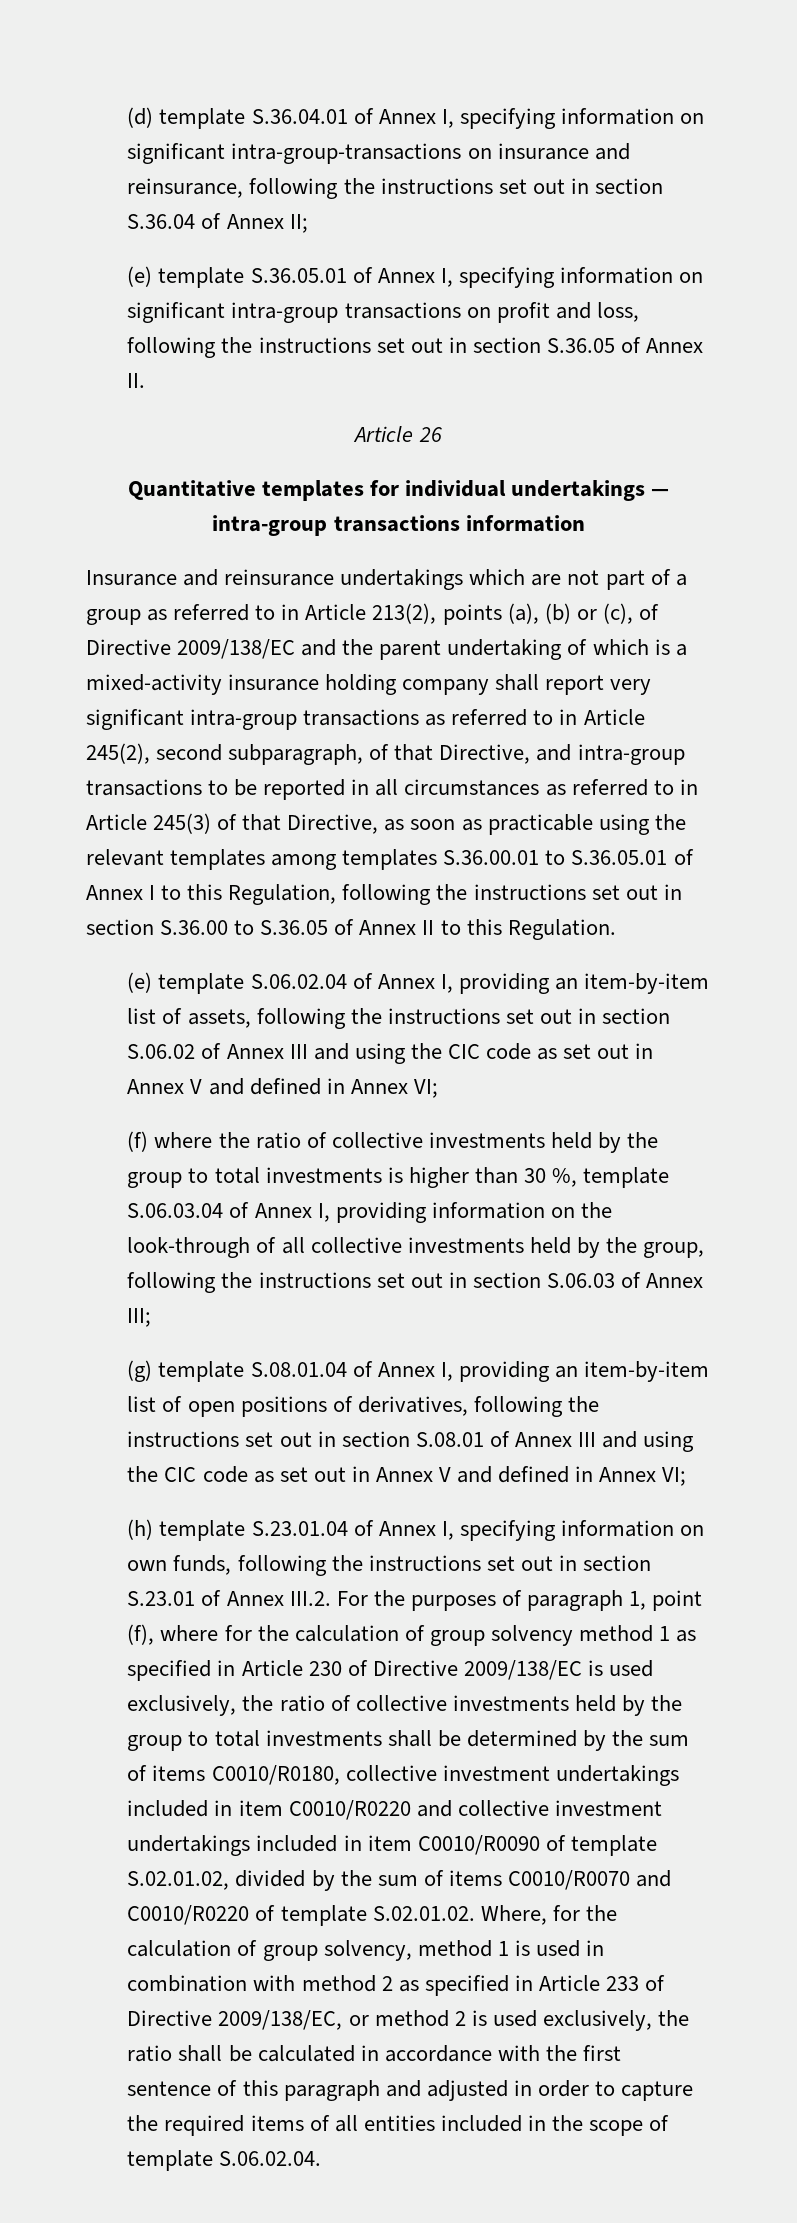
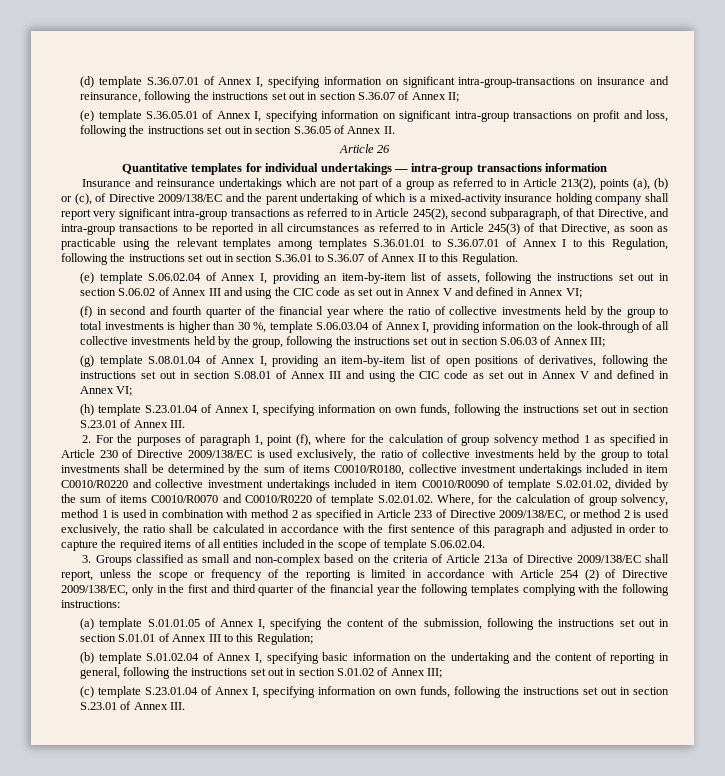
- (d) template S.36.04.01 of Annex I, specifying information on significant intra-group-transactions on insurance and reinsurance, following the instructions set out in section S.36.04 of Annex II;
+ (d) template S.36.07.01 of Annex I, specifying information on significant intra-group-transactions on insurance and reinsurance, following the instructions set out in section S.36.07 of Annex II;
- Insurance and reinsurance undertakings which are not part of a group as referred to in Article 213(2), points (a), (b) or (c), of Directive 2009/138/EC and the parent undertaking of which is a mixed-activity insurance holding company shall report very significant intra-group transactions as referred to in Article 245(2), second subparagraph, of that Directive, and intra-group transactions to be reported in all circumstances as referred to in Article 245(3) of that Directive, as soon as practicable using the relevant templates among templates S.36.00.01 to S.36.05.01 of Annex I to this Regulation, following the instructions set out in section S.36.00 to S.36.05 of Annex II to this Regulation.
+ Insurance and reinsurance undertakings which are not part of a group as referred to in Article 213(2), points (a), (b) or (c), of Directive 2009/138/EC and the parent undertaking of which is a mixed-activity insurance holding company shall report very significant intra-group transactions as referred to in Article 245(2), second subparagraph, of that Directive, and intra-group transactions to be reported in all circumstances as referred to in Article 245(3) of that Directive, as soon as practicable using the relevant templates among templates S.36.01.01 to S.36.07.01 of Annex I to this Regulation, following the instructions set out in section S.36.01 to S.36.07 of Annex II to this Regulation.
- (f) where the ratio of collective investments held by the group to total investments is higher than 30 %, template S.06.03.04 of Annex I, providing information on the look-through of all collective investments held by the group, following the instructions set out in section S.06.03 of Annex III;
+ (f) in second and fourth quarter of the financial year where the ratio of collective investments held by the group to total investments is higher than 30 %, template S.06.03.04 of Annex I, providing information on the look-through of all collective investments held by the group, following the instructions set out in section S.06.03 of Annex III;
- (h) template S.23.01.04 of Annex I, specifying information on own funds, following the instructions set out in section S.23.01 of Annex III.2. For the purposes of paragraph 1, point (f), where for the calculation of group solvency method 1 as specified in Article 230 of Directive 2009/138/EC is used exclusively, the ratio of collective investments held by the group to total investments shall be determined by the sum of items C0010/R0180, collective investment undertakings included in item C0010/R0220 and collective investment undertakings included in item C0010/R0090 of template S.02.01.02, divided by the sum of items C0010/R0070 and C0010/R0220 of template S.02.01.02. Where, for the calculation of group solvency, method 1 is used in combination with method 2 as specified in Article 233 of Directive 2009/138/EC, or method 2 is used exclusively, the ratio shall be calculated in accordance with the first sentence of this paragraph and adjusted in order to capture the required items of all entities included in the scope of template S.06.02.04.
+ (h) template S.23.01.04 of Annex I, specifying information on own funds, following the instructions set out in section S.23.01 of Annex III.
+ 2. For the purposes of paragraph 1, point (f), where for the calculation of group solvency method 1 as specified in Article 230 of Directive 2009/138/EC is used exclusively, the ratio of collective investments held by the group to total investments shall be determined by the sum of items C0010/R0180, collective investment undertakings included in item C0010/R0220 and collective investment undertakings included in item C0010/R0090 of template S.02.01.02, divided by the sum of items C0010/R0070 and C0010/R0220 of template S.02.01.02. Where, for the calculation of group solvency, method 1 is used in combination with method 2 as specified in Article 233 of Directive 2009/138/EC, or method 2 is used exclusively, the ratio shall be calculated in accordance with the first sentence of this paragraph and adjusted in order to capture the required items of all entities included in the scope of template S.06.02.04.
+ 3. Groups classified as small and non-complex based on the criteria of Article 213a of Directive 2009/138/EC shall report, unless the scope or frequency of the reporting is limited in accordance with Article 254 (2) of Directive 2009/138/EC, only in the first and third quarter of the financial year the following templates complying with the following instructions:
+ (a) template S.01.01.05 of Annex I, specifying the content of the submission, following the instructions set out in section S.01.01 of Annex III to this Regulation;
+ (b) template S.01.02.04 of Annex I, specifying basic information on the undertaking and the content of reporting in general, following the instructions set out in section S.01.02 of Annex III;
+ (c) template S.23.01.04 of Annex I, specifying information on own funds, following the instructions set out in section S.23.01 of Annex III.

